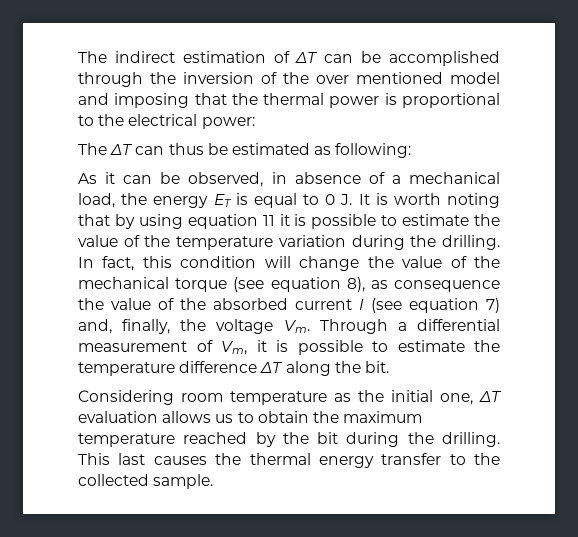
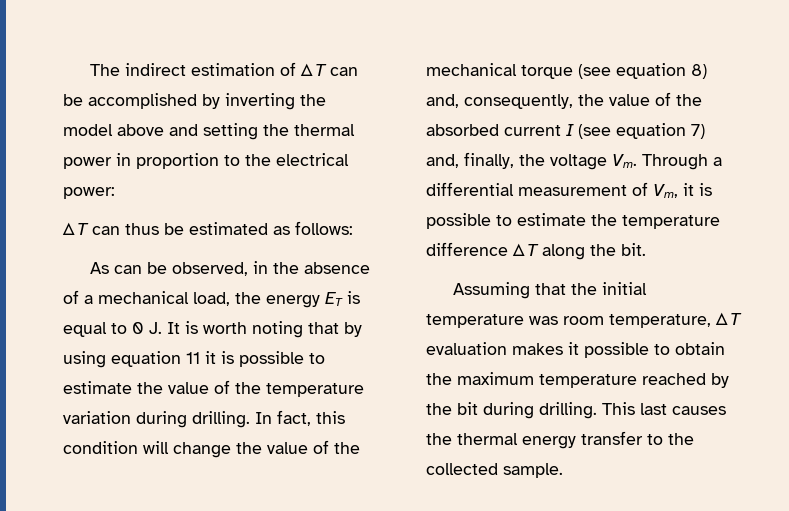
- The indirect estimation of ΔT can be accomplished through the inversion of the over mentioned model and imposing that the thermal power is proportional to the electrical power:
+ The indirect estimation of ΔT can be accomplished by inverting the model above and setting the thermal power in proportion to the electrical power:
- The ΔT can thus be estimated as following:
+ ΔT can thus be estimated as follows:
- As it can be observed, in absence of a mechanical load, the energy ET is equal to 0 J. It is worth noting that by using equation 11 it is possible to estimate the value of the temperature variation during the drilling.
+ As can be observed, in the absence of a mechanical load, the energy ET is equal to 0 J. It is worth noting that by using equation 11 it is possible to estimate the value of the temperature variation during drilling.
- In fact, this condition will change the value of the mechanical torque (see equation 8), as consequence the value of the absorbed current I (see equation 7) and, finally, the voltage Vm. Through a differential measurement of Vm, it is possible to estimate the temperature difference ΔT along the bit.
+ In fact, this condition will change the value of the mechanical torque (see equation 8) and, consequently, the value of the absorbed current I (see equation 7) and, finally, the voltage Vm. Through a differential measurement of Vm, it is possible to estimate the temperature difference ΔT along the bit.
- Considering room temperature as the initial one, ΔT evaluation allows us to obtain the maximum temperature reached by the bit during the drilling.
+ Assuming that the initial temperature was room temperature, ΔT evaluation makes it possible to obtain the maximum temperature reached by the bit during drilling.

